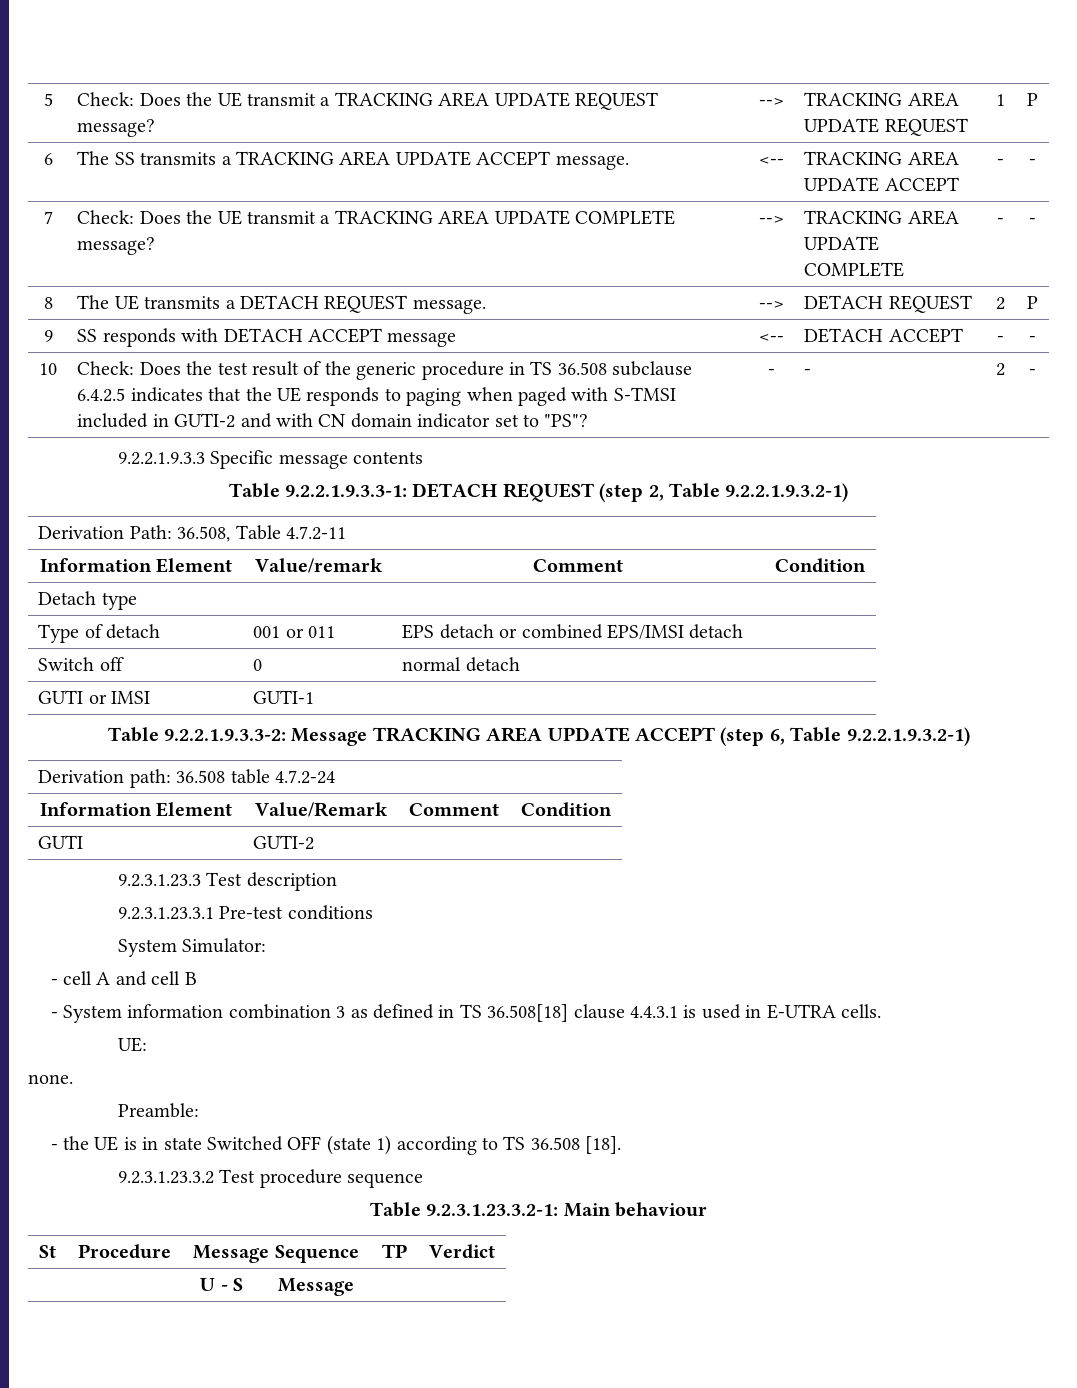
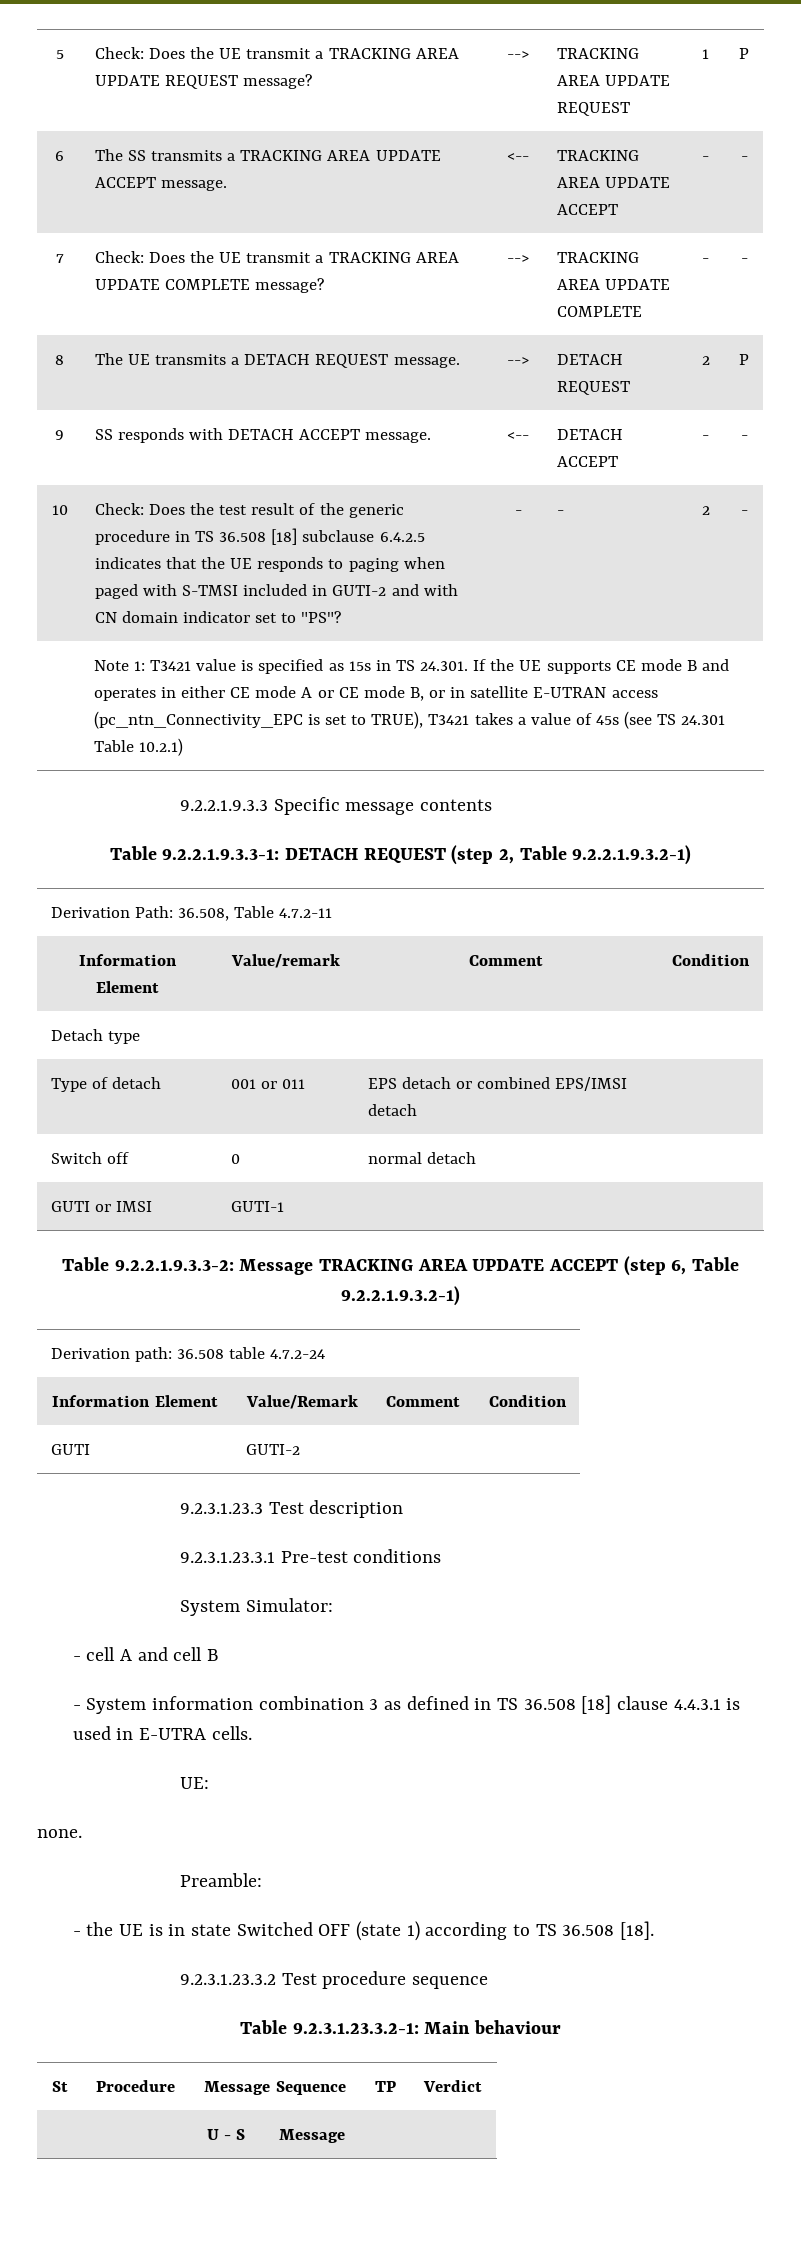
- 9 | SS responds with DETACH ACCEPT message | <-- | DETACH ACCEPT | - | -
+ 9 | SS responds with DETACH ACCEPT message. | <-- | DETACH ACCEPT | - | -
- Check: Does the test result of the generic procedure in TS 36.508 subclause 6.4.2.5 indicates that the UE responds to paging when paged with S-TMSI included in GUTI-2 and with CN domain indicator set to "PS"?
+ Check: Does the test result of the generic procedure in TS 36.508 [18] subclause 6.4.2.5 indicates that the UE responds to paging when paged with S-TMSI included in GUTI-2 and with CN domain indicator set to "PS"?
+ Note 1: T3421 value is specified as 15s in TS 24.301. If the UE supports CE mode B and operates in either CE mode A or CE mode B, or in satellite E-UTRAN access (pc_ntn_Connectivity_EPC is set to TRUE), T3421 takes a value of 45s (see TS 24.301 Table 10.2.1)
- - System information combination 3 as defined in TS 36.508[18] clause 4.4.3.1 is used in E-UTRA cells.
+ - System information combination 3 as defined in TS 36.508 [18] clause 4.4.3.1 is used in E-UTRA cells.

